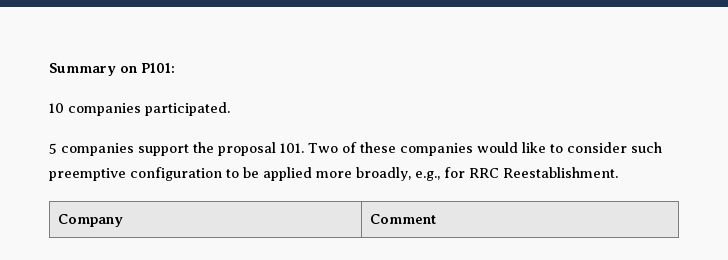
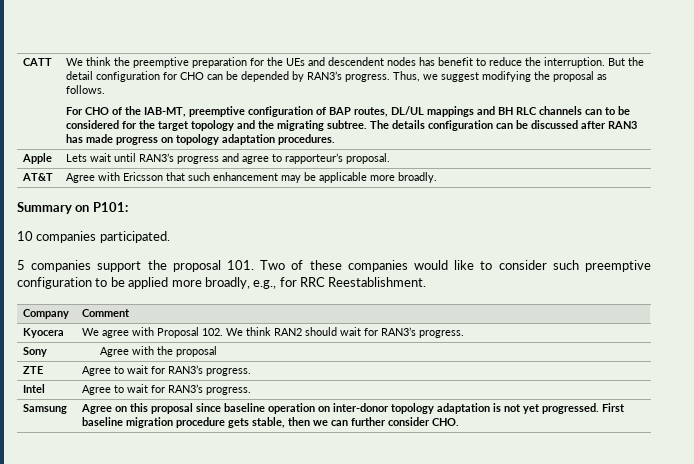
+ CATT | We think the preemptive preparation for the UEs and descendent nodes has benefit to reduce the interruption. But the detail configuration for CHO can be depended by RAN3’s progress. Thus, we suggest modifying the proposal as follows.
+ For CHO of the IAB-MT, preemptive configuration of BAP routes, DL/UL mappings and BH RLC channels can to be considered for the target topology and the migrating subtree. The details configuration can be discussed after RAN3 has made progress on topology adaptation procedures.
+ Apple | Lets wait until RAN3’s progress and agree to rapporteur’s proposal.
+ AT&T | Agree with Ericsson that such enhancement may be applicable more broadly.
+ Kyocera | We agree with Proposal 102. We think RAN2 should wait for RAN3’s progress.
+ Sony | Agree with the proposal
+ ZTE | Agree to wait for RAN3’s progress.
+ Intel | Agree to wait for RAN3’s progress.
+ Samsung | Agree on this proposal since baseline operation on inter-donor topology adaptation is not yet progressed. First baseline migration procedure gets stable, then we can further consider CHO.

